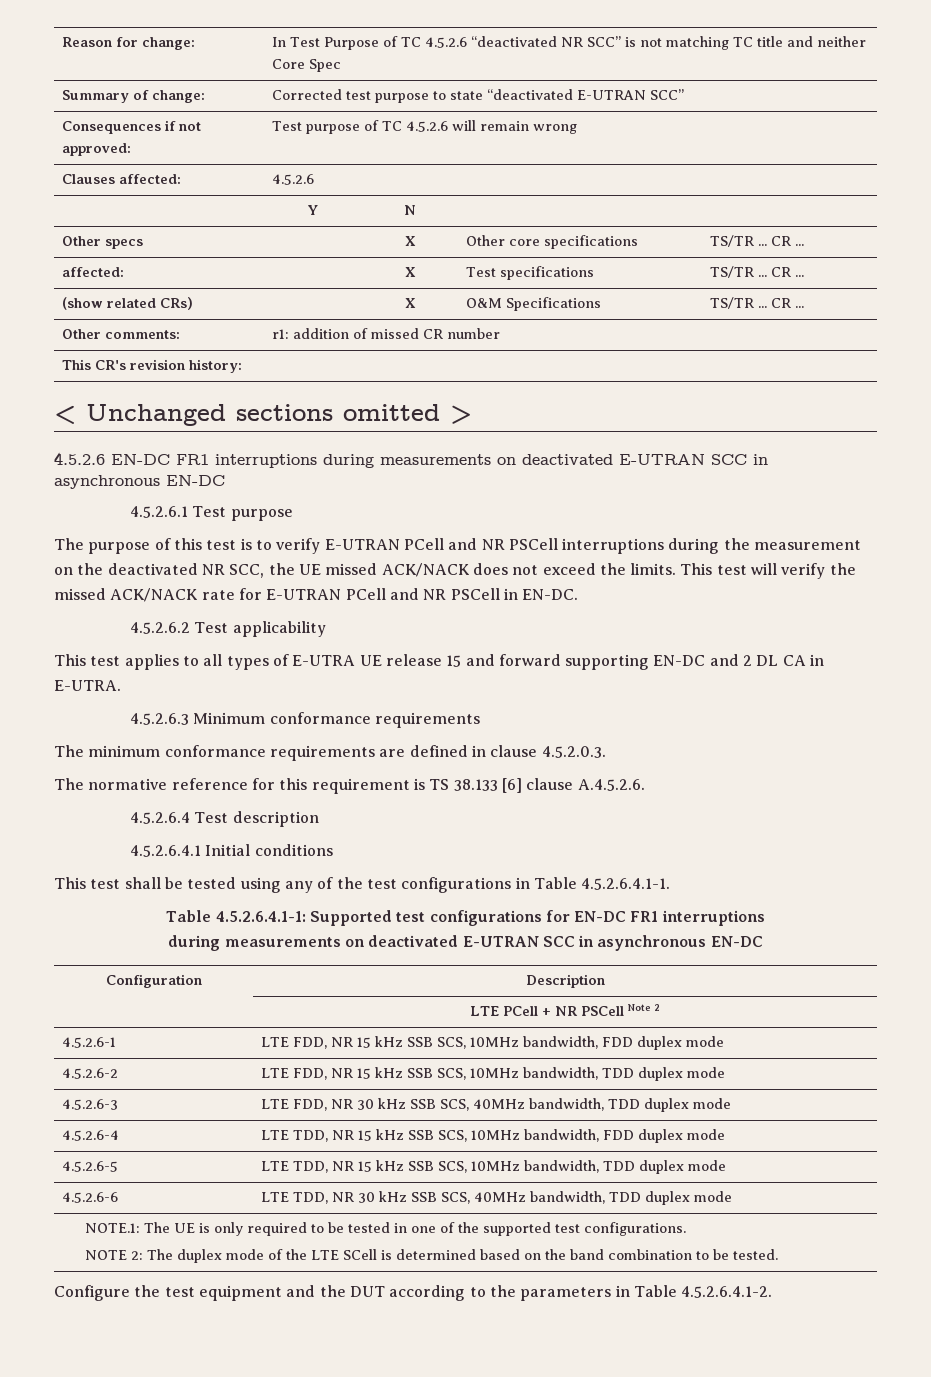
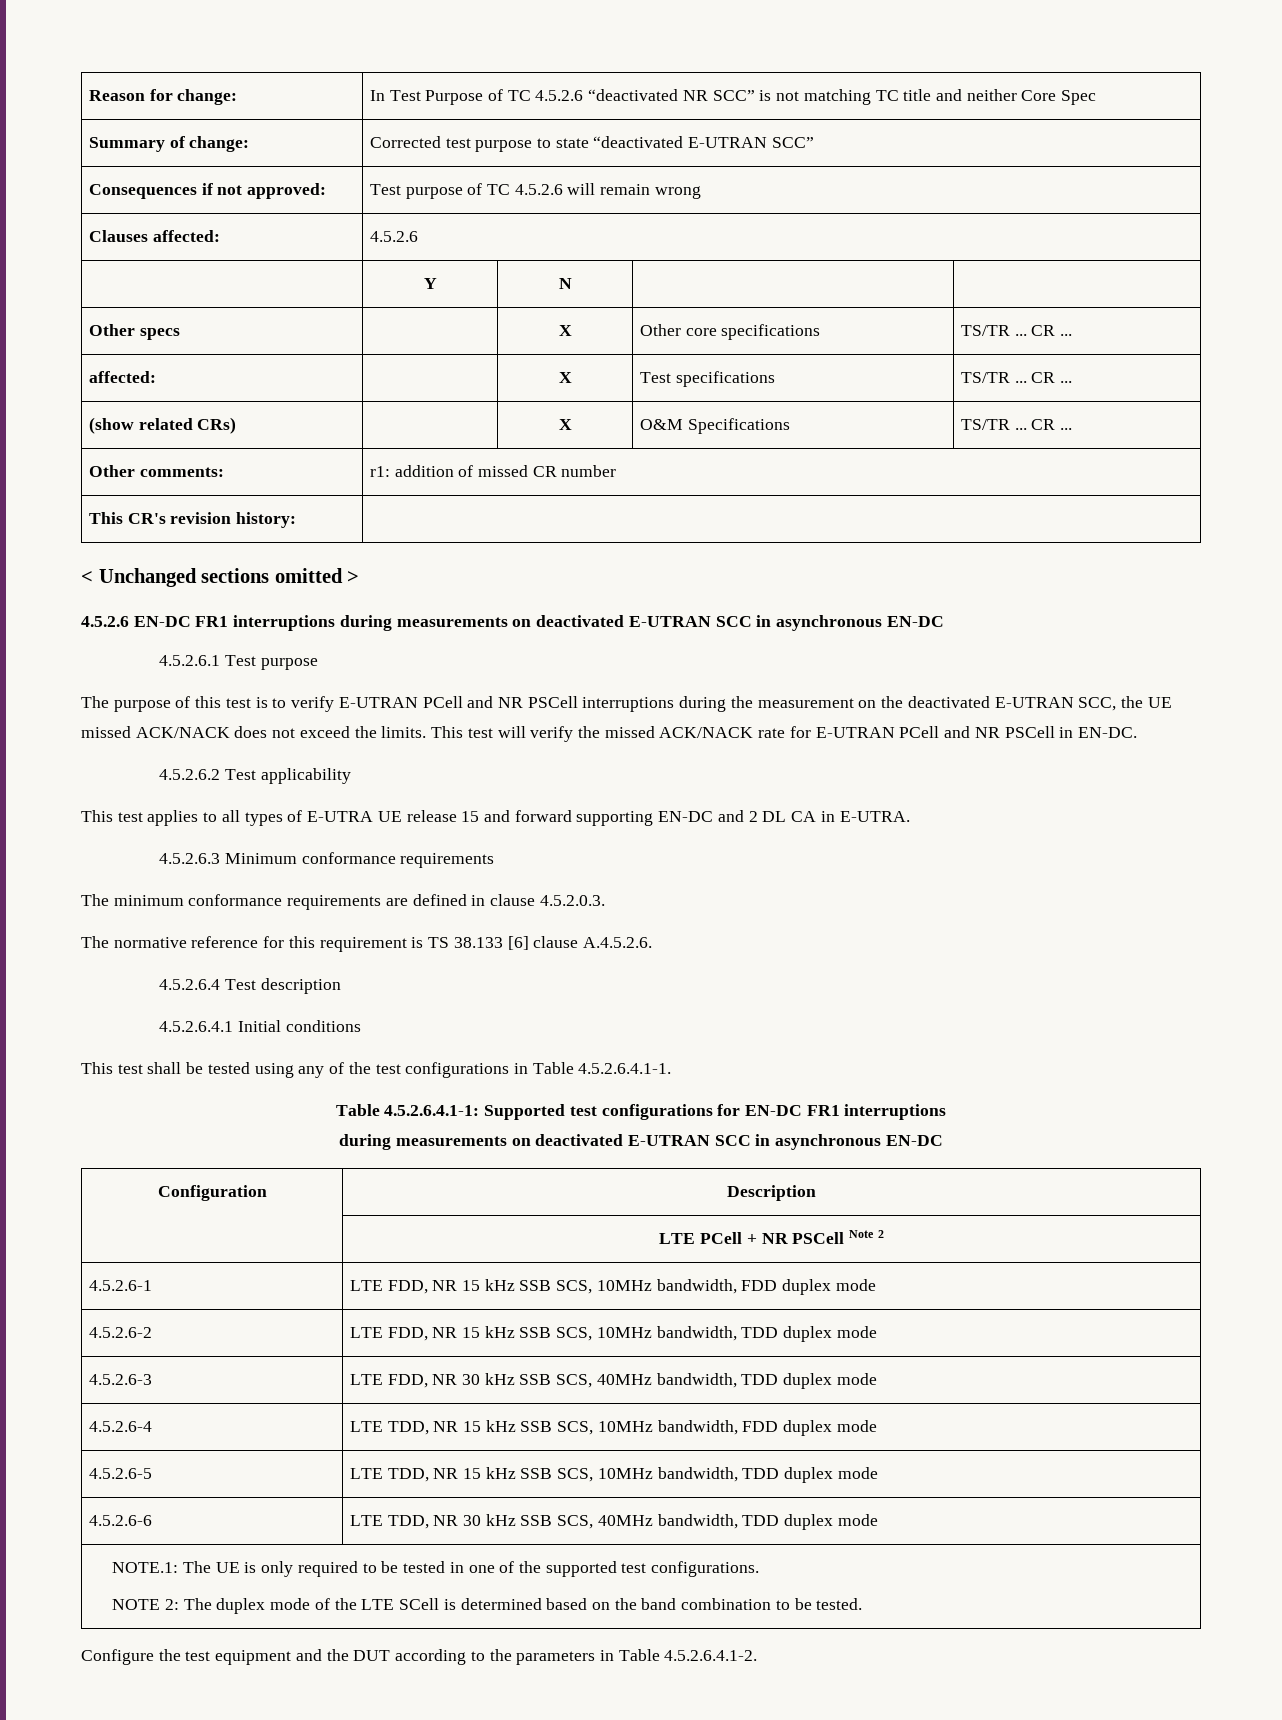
- The purpose of this test is to verify E-UTRAN PCell and NR PSCell interruptions during the measurement on the deactivated NR SCC, the UE missed ACK/NACK does not exceed the limits.
+ The purpose of this test is to verify E-UTRAN PCell and NR PSCell interruptions during the measurement on the deactivated E-UTRAN SCC, the UE missed ACK/NACK does not exceed the limits.

